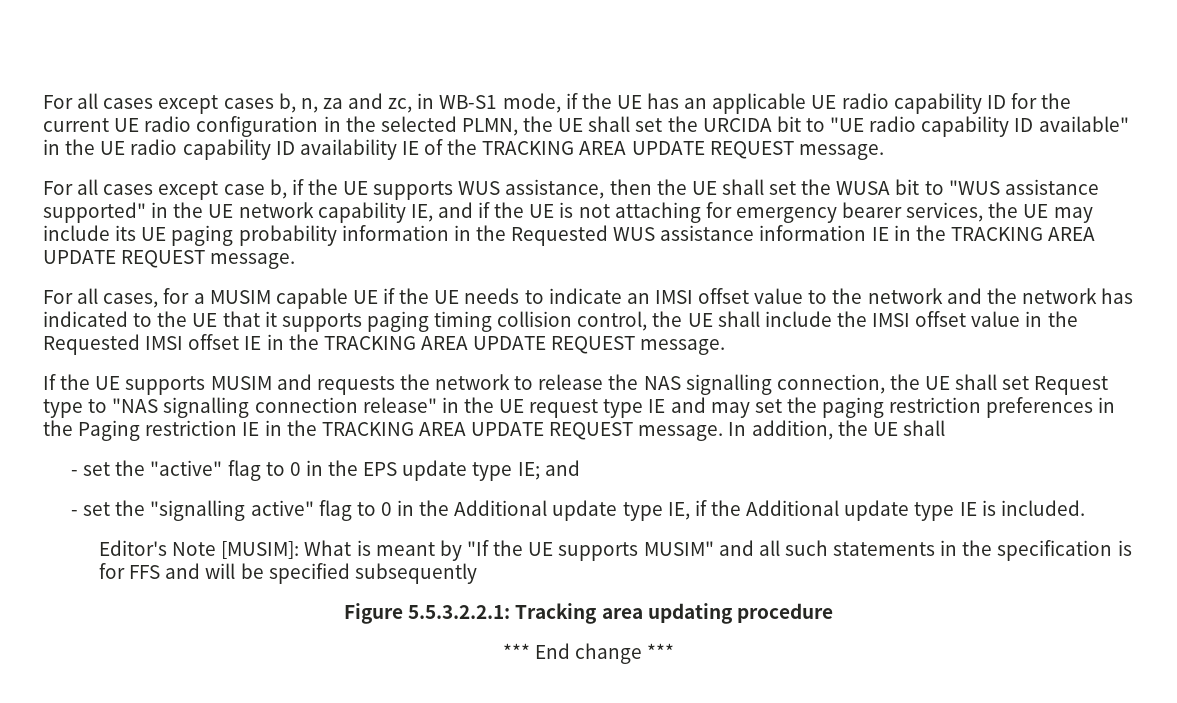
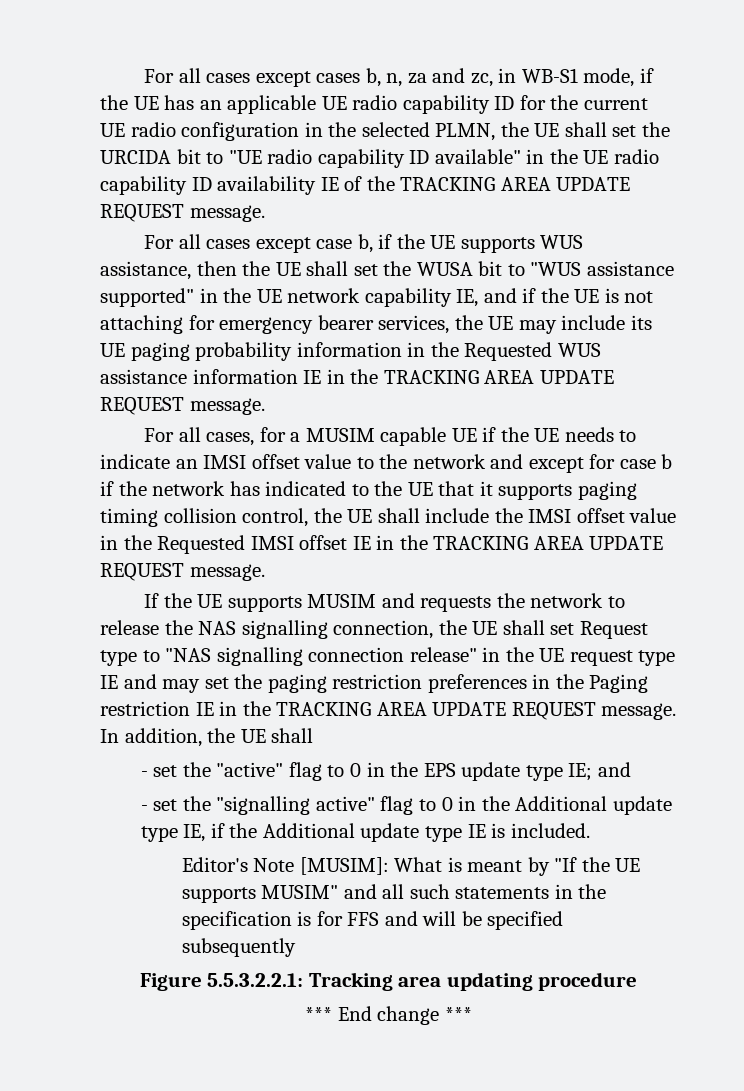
- For all cases, for a MUSIM capable UE if the UE needs to indicate an IMSI offset value to the network and the network has indicated to the UE that it supports paging timing collision control, the UE shall include the IMSI offset value in the Requested IMSI offset IE in the TRACKING AREA UPDATE REQUEST message.
+ For all cases, for a MUSIM capable UE if the UE needs to indicate an IMSI offset value to the network and except for case b if the network has indicated to the UE that it supports paging timing collision control, the UE shall include the IMSI offset value in the Requested IMSI offset IE in the TRACKING AREA UPDATE REQUEST message.

